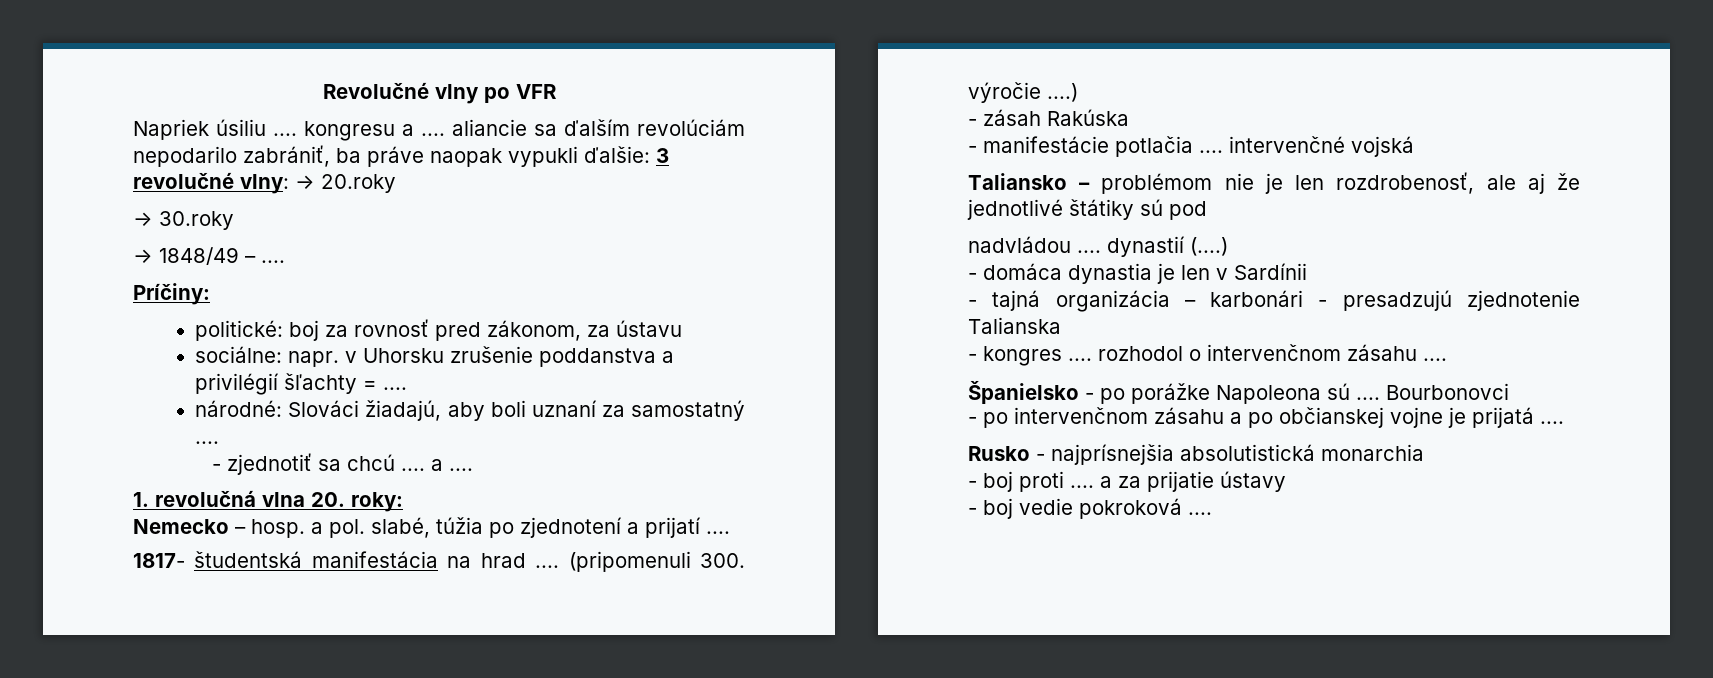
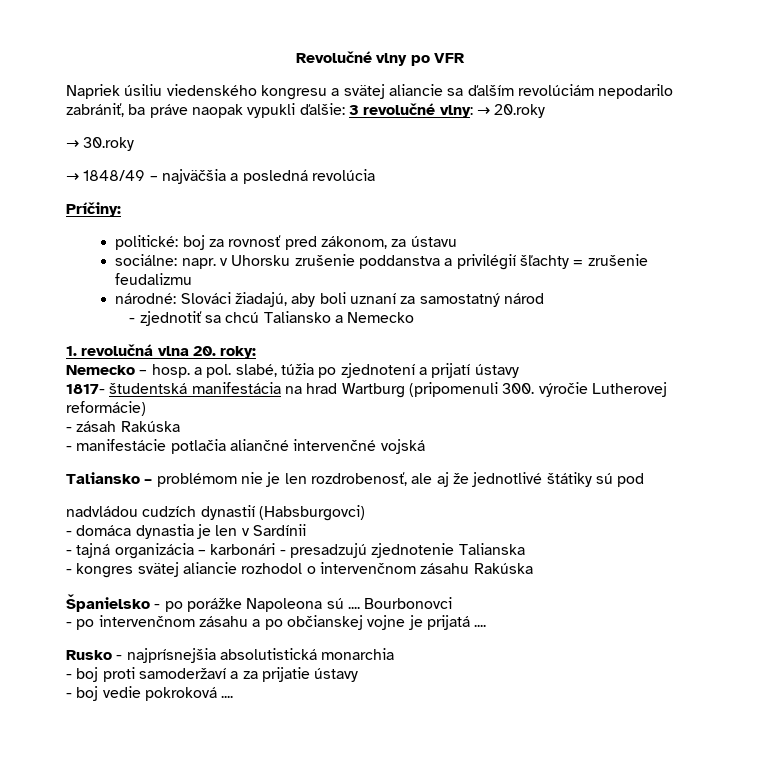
- Napriek úsiliu .... kongresu a .... aliancie sa ďalším revolúciám nepodarilo zabrániť, ba práve naopak vypukli ďalšie: 3 revolučné vlny: → 20.roky
+ Napriek úsiliu viedenského kongresu a svätej aliancie sa ďalším revolúciám nepodarilo zabrániť, ba práve naopak vypukli ďalšie: 3 revolučné vlny: → 20.roky
- → 1848/49 – ....
+ → 1848/49 – najväčšia a posledná revolúcia
- sociálne: napr. v Uhorsku zrušenie poddanstva a privilégií šľachty = ....
+ sociálne: napr. v Uhorsku zrušenie poddanstva a privilégií šľachty = zrušenie feudalizmu
- národné: Slováci žiadajú, aby boli uznaní za samostatný ....
+ národné: Slováci žiadajú, aby boli uznaní za samostatný národ
- - zjednotiť sa chcú .... a ....
+ - zjednotiť sa chcú Taliansko a Nemecko
- Nemecko – hosp. a pol. slabé, túžia po zjednotení a prijatí ....
+ Nemecko – hosp. a pol. slabé, túžia po zjednotení a prijatí ústavy
- 1817- študentská manifestácia na hrad .... (pripomenuli 300. výročie ....)
+ 1817- študentská manifestácia na hrad Wartburg (pripomenuli 300. výročie Lutherovej reformácie)
- - manifestácie potlačia .... intervenčné vojská
+ - manifestácie potlačia aliančné intervenčné vojská
- nadvládou .... dynastií (....)
+ nadvládou cudzích dynastií (Habsburgovci)
- - kongres .... rozhodol o intervenčnom zásahu ....
+ - kongres svätej aliancie rozhodol o intervenčnom zásahu Rakúska
- - boj proti .... a za prijatie ústavy
+ - boj proti samoderžaví a za prijatie ústavy

